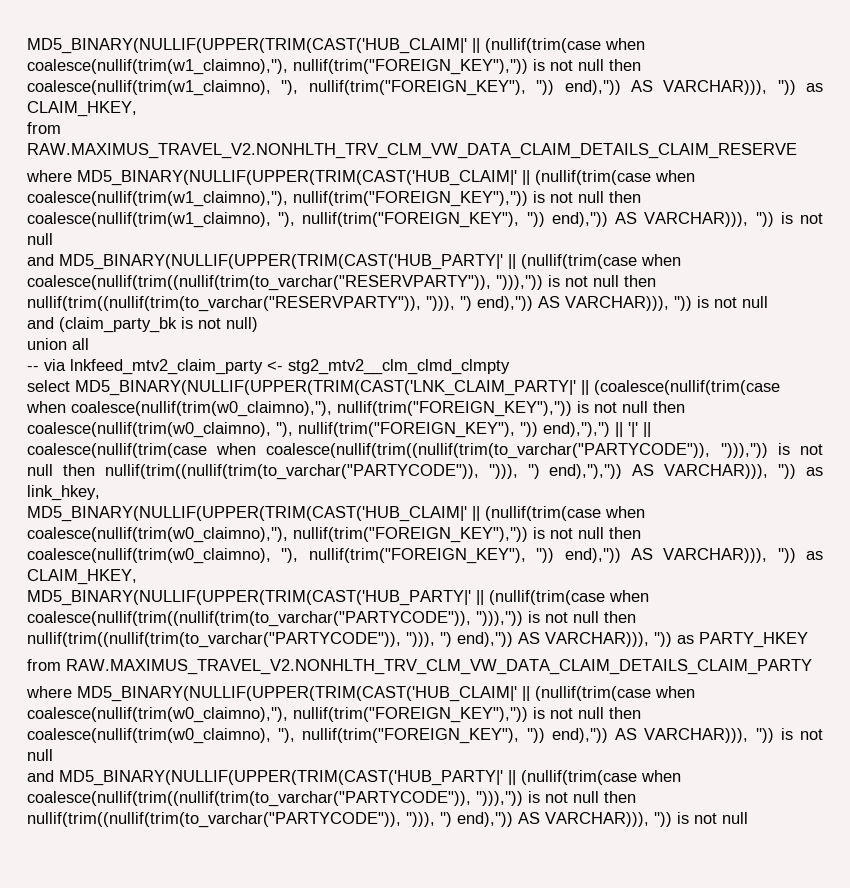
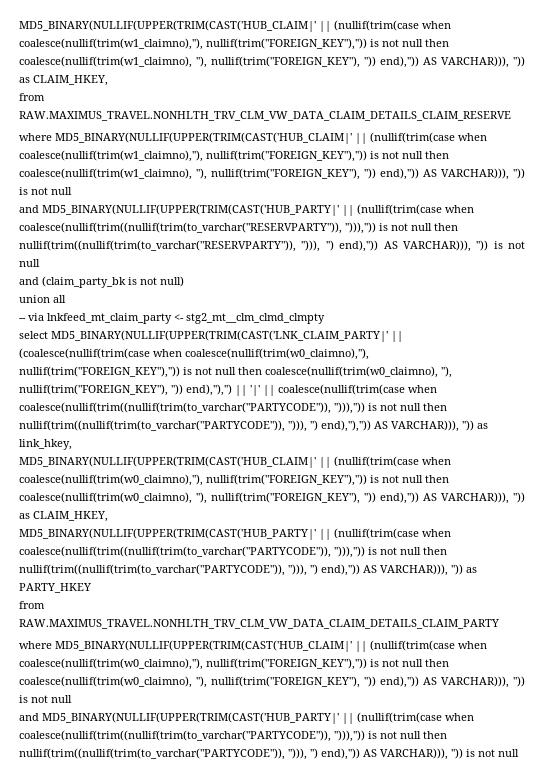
- from RAW.MAXIMUS_TRAVEL_V2.NONHLTH_TRV_CLM_VW_DATA_CLAIM_DETAILS_CLAIM_RESERVE
+ from RAW.MAXIMUS_TRAVEL.NONHLTH_TRV_CLM_VW_DATA_CLAIM_DETAILS_CLAIM_RESERVE
- -- via lnkfeed_mtv2_claim_party <- stg2_mtv2__clm_clmd_clmpty
+ -- via lnkfeed_mt_claim_party <- stg2_mt__clm_clmd_clmpty
- from RAW.MAXIMUS_TRAVEL_V2.NONHLTH_TRV_CLM_VW_DATA_CLAIM_DETAILS_CLAIM_PARTY
+ from RAW.MAXIMUS_TRAVEL.NONHLTH_TRV_CLM_VW_DATA_CLAIM_DETAILS_CLAIM_PARTY

